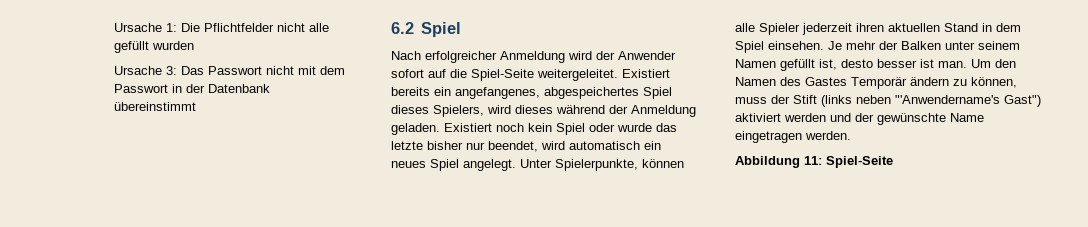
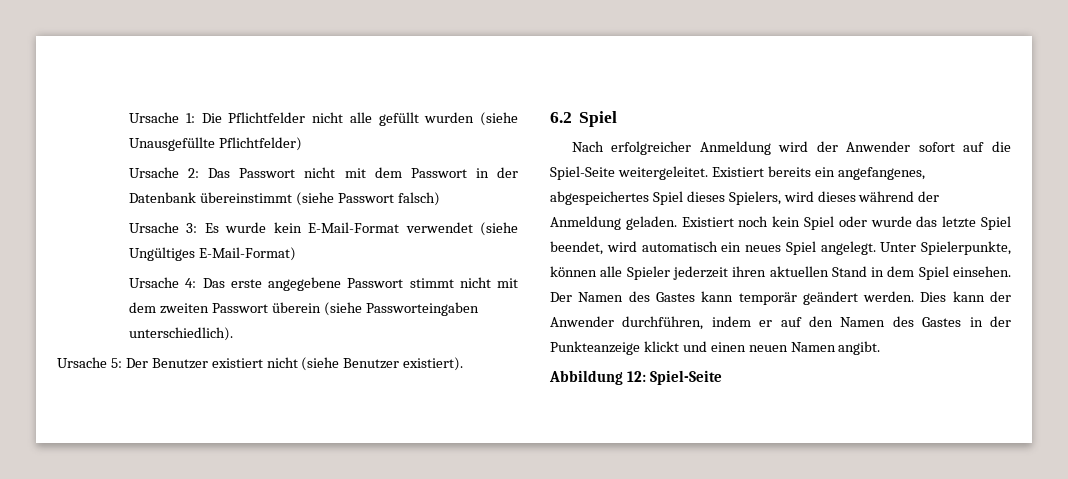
- Ursache 1: Die Pflichtfelder nicht alle gefüllt wurden
- Ursache 3: Das Passwort nicht mit dem Passwort in der Datenbank übereinstimmt
+ Ursache 1: Die Pflichtfelder nicht alle gefüllt wurden (siehe Unausgefüllte Pflichtfelder)
+ Ursache 2: Das Passwort nicht mit dem Passwort in der Datenbank übereinstimmt (siehe Passwort falsch)
+ Ursache 3: Es wurde kein E-Mail-Format verwendet (siehe Ungültiges E-Mail-Format)
+ Ursache 4: Das erste angegebene Passwort stimmt nicht mit dem zweiten Passwort überein (siehe Passworteingaben unterschiedlich).
+ Ursache 5: Der Benutzer existiert nicht (siehe Benutzer existiert).
- Existiert noch kein Spiel oder wurde das letzte bisher nur beendet, wird automatisch ein neues Spiel angelegt.
+ Existiert noch kein Spiel oder wurde das letzte Spiel beendet, wird automatisch ein neues Spiel angelegt.
- Je mehr der Balken unter seinem Namen gefüllt ist, desto besser ist man. Um den Namen des Gastes Temporär ändern zu können, muss der Stift (links neben "'Anwendername's Gast") aktiviert werden und der gewünschte Name eingetragen werden.
+ Der Namen des Gastes kann temporär geändert werden. Dies kann der Anwender durchführen, indem er auf den Namen des Gastes in der Punkteanzeige klickt und einen neuen Namen angibt.
- Abbildung 11: Spiel-Seite
+ Abbildung 12: Spiel-Seite

